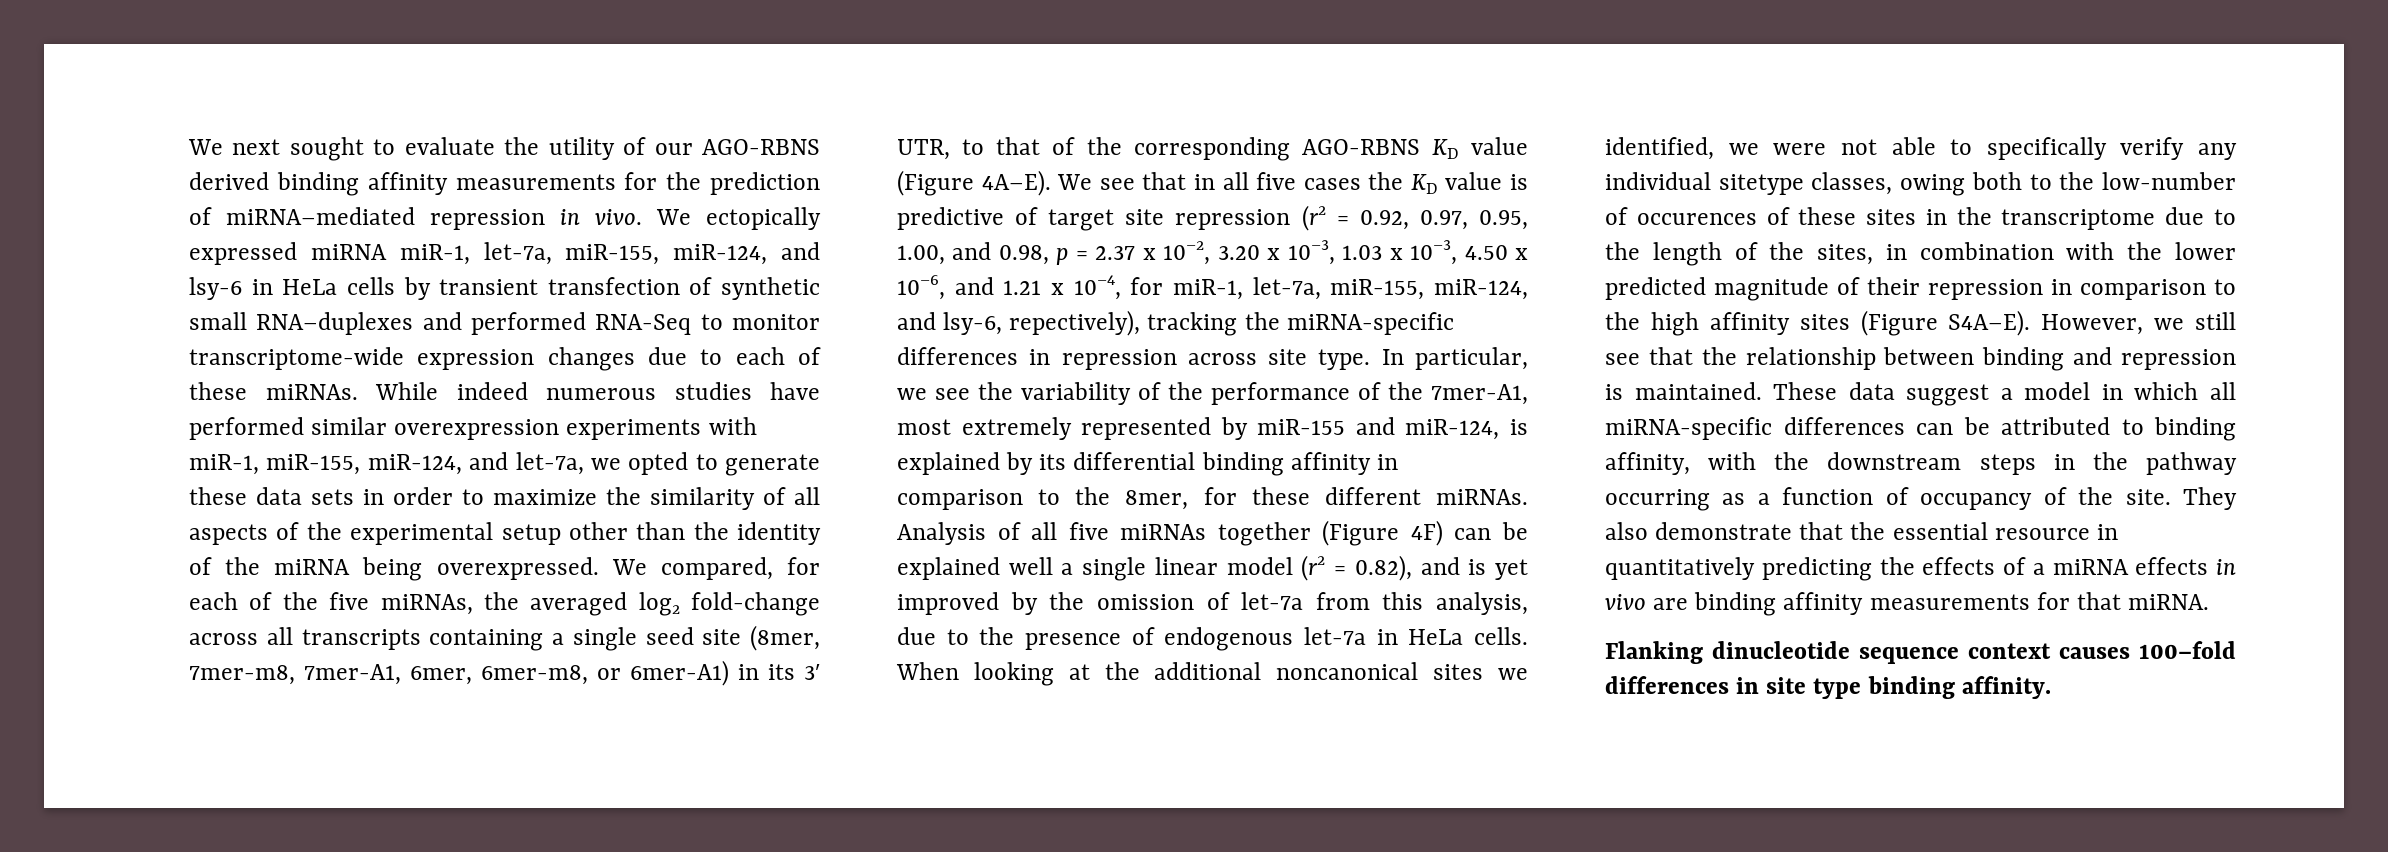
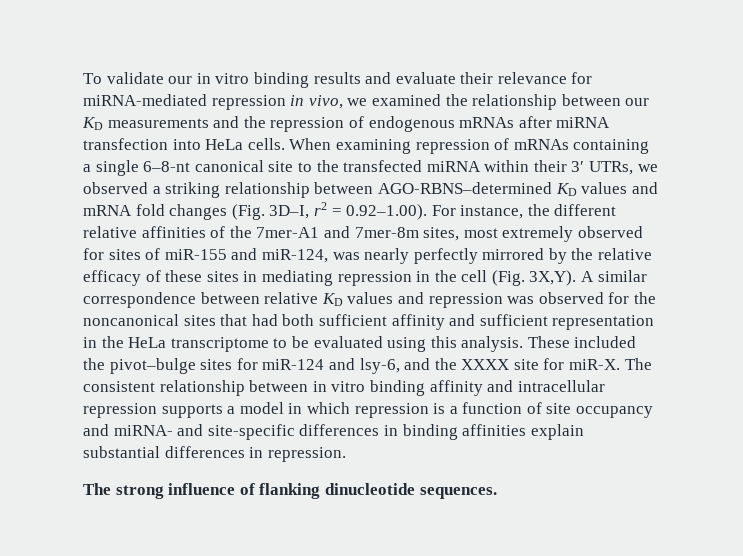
- We next sought to evaluate the utility of our AGO-RBNS derived binding affinity measurements for the prediction of miRNA–mediated repression in vivo. We ectopically expressed miRNA miR-1, let-7a, miR-155, miR-124, and lsy-6 in HeLa cells by transient transfection of synthetic small RNA–duplexes and performed RNA-Seq to monitor transcriptome-wide expression changes due to each of these miRNAs. While indeed numerous studies have performed similar overexpression experiments with miR-1, miR-155, miR-124, and let-7a, we opted to generate these data sets in order to maximize the similarity of all aspects of the experimental setup other than the identity of the miRNA being overexpressed. We compared, for each of the five miRNAs, the averaged log2 fold-change across all transcripts containing a single seed site (8mer, 7mer-m8, 7mer-A1, 6mer, 6mer-m8, or 6mer-A1) in its 3′ UTR, to that of the corresponding AGO-RBNS KD value (Figure 4A–E). We see that in all five cases the KD value is predictive of target site repression (r2 = 0.92, 0.97, 0.95, 1.00, and 0.98, p = 2.37 x 10–2, 3.20 x 10–3, 1.03 x 10–3, 4.50 x 10–6, and 1.21 x 10–4, for miR-1, let-7a, miR-155, miR-124, and lsy-6, repectively), tracking the miRNA-specific differences in repression across site type. In particular, we see the variability of the performance of the 7mer-A1, most extremely represented by miR-155 and miR-124, is explained by its differential binding affinity in comparison to the 8mer, for these different miRNAs. Analysis of all five miRNAs together (Figure 4F) can be explained well a single linear model (r2 = 0.82), and is yet improved by the omission of let-7a from this analysis, due to the presence of endogenous let-7a in HeLa cells. When looking at the additional noncanonical sites we identified, we were not able to specifically verify any individual sitetype classes, owing both to the low-number of occurences of these sites in the transcriptome due to the length of the sites, in combination with the lower predicted magnitude of their repression in comparison to the high affinity sites (Figure S4A–E). However, we still see that the relationship between binding and repression is maintained. These data suggest a model in which all miRNA-specific differences can be attributed to binding affinity, with the downstream steps in the pathway occurring as a function of occupancy of the site. They also demonstrate that the essential resource in quantitatively predicting the effects of a miRNA effects in vivo are binding affinity measurements for that miRNA.
- Flanking dinucleotide sequence context causes 100–fold differences in site type binding affinity.
+ To validate our in vitro binding results and evaluate their relevance for miRNA-mediated repression in vivo, we examined the relationship between our KD measurements and the repression of endogenous mRNAs after miRNA transfection into HeLa cells. When examining repression of mRNAs containing a single 6–8-nt canonical site to the transfected miRNA within their 3′ UTRs, we observed a striking relationship between AGO-RBNS–determined KD values and mRNA fold changes (Fig. 3D–I, r2 = 0.92–1.00). For instance, the different relative affinities of the 7mer-A1 and 7mer-8m sites, most extremely observed for sites of miR-155 and miR-124, was nearly perfectly mirrored by the relative efficacy of these sites in mediating repression in the cell (Fig. 3X,Y). A similar correspondence between relative KD values and repression was observed for the noncanonical sites that had both sufficient affinity and sufficient representation in the HeLa transcriptome to be evaluated using this analysis. These included the pivot–bulge sites for miR-124 and lsy-6, and the XXXX site for miR-X. The consistent relationship between in vitro binding affinity and intracellular repression supports a model in which repression is a function of site occupancy and miRNA- and site-specific differences in binding affinities explain substantial differences in repression.
+ The strong influence of flanking dinucleotide sequences.

